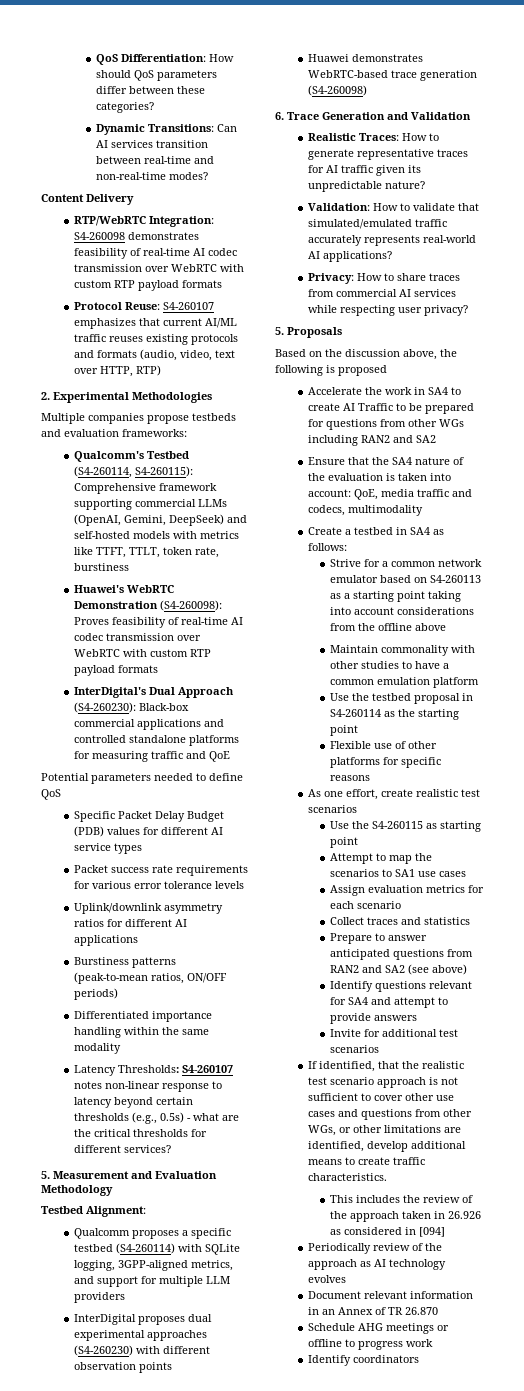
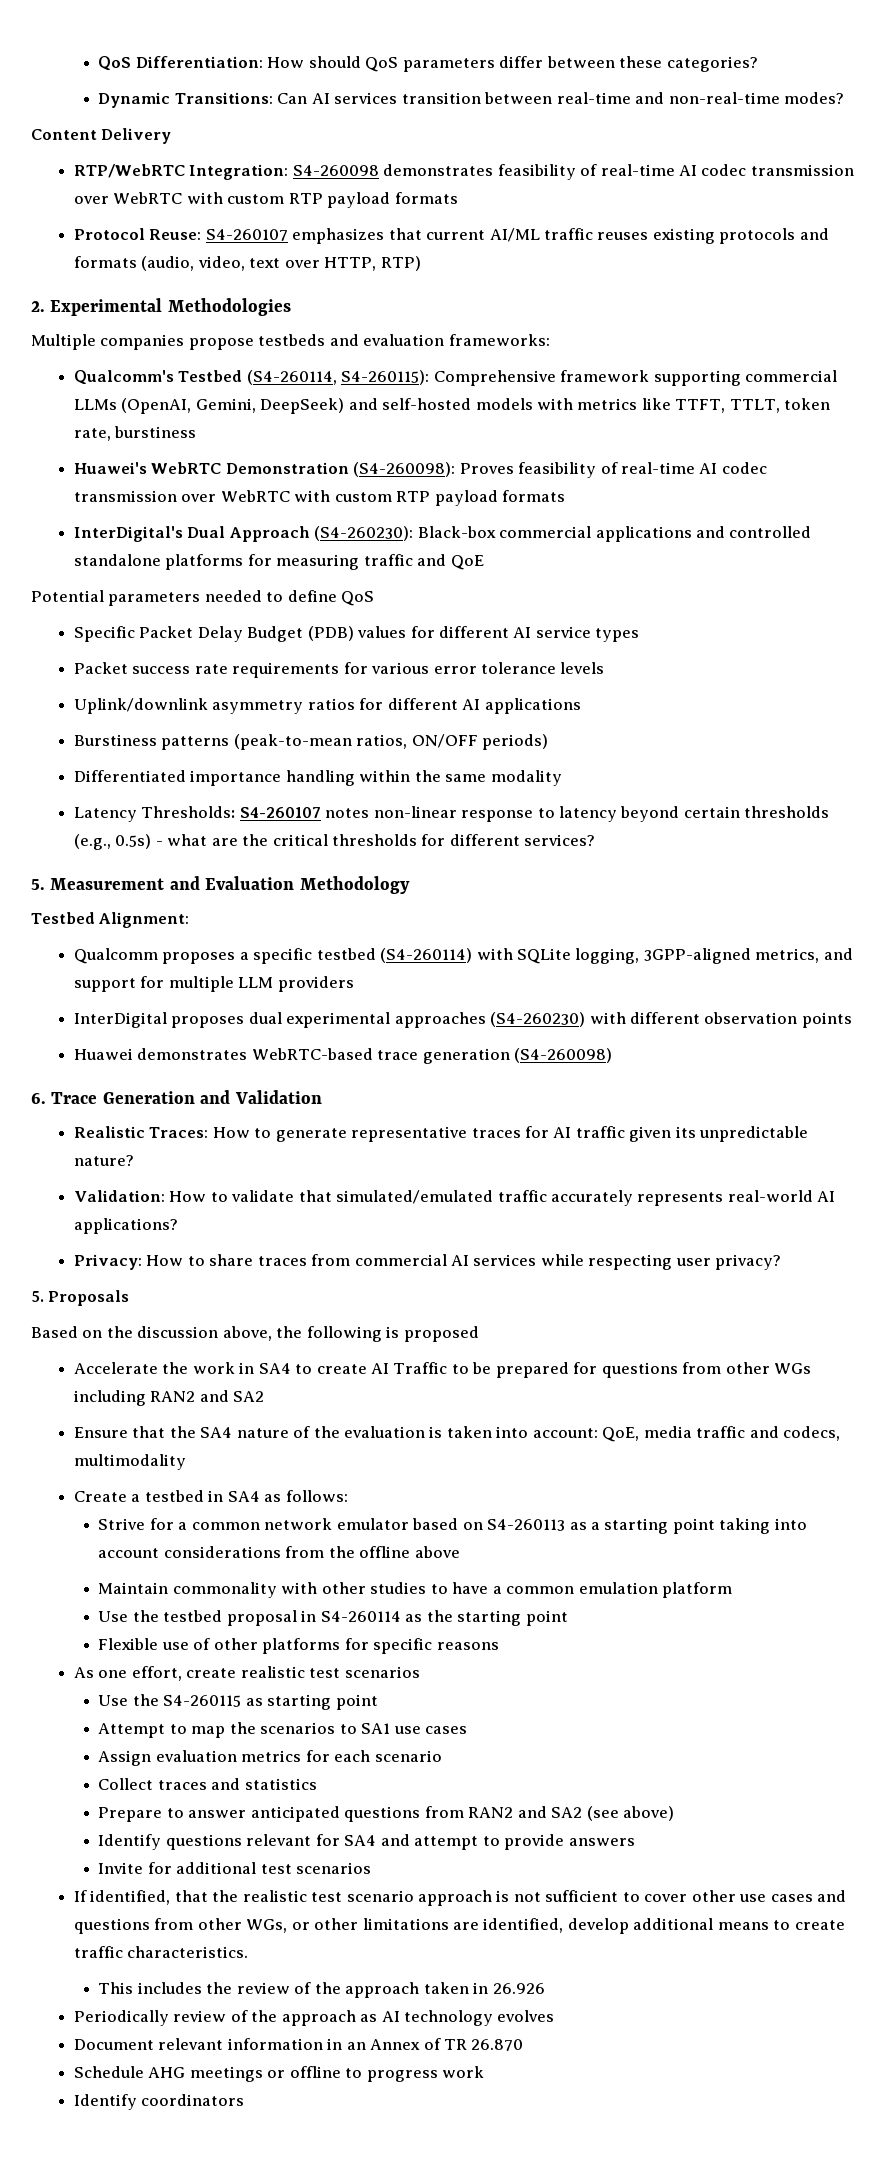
- This includes the review of the approach taken in 26.926 as considered in [094]
+ This includes the review of the approach taken in 26.926

